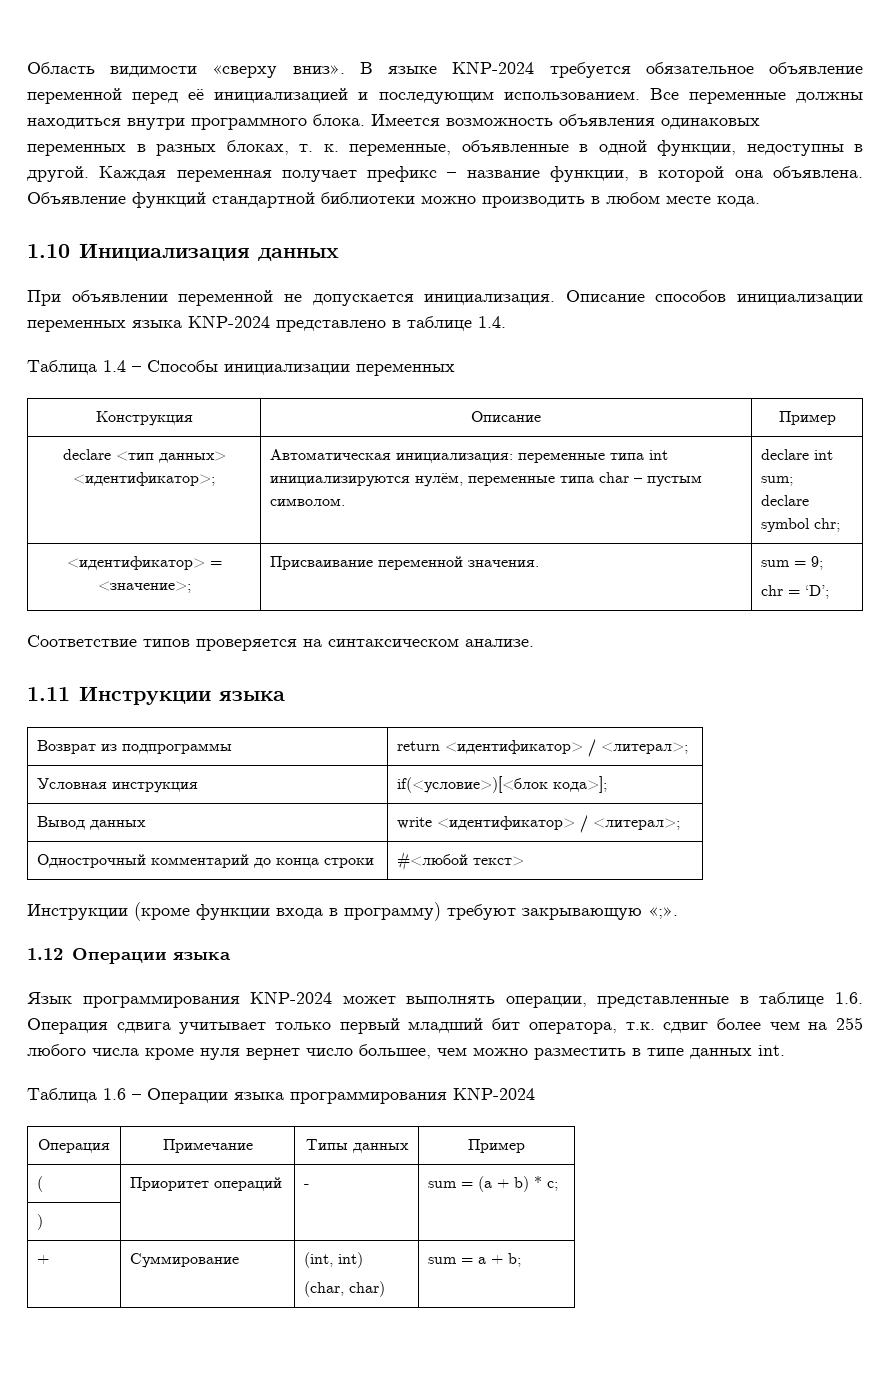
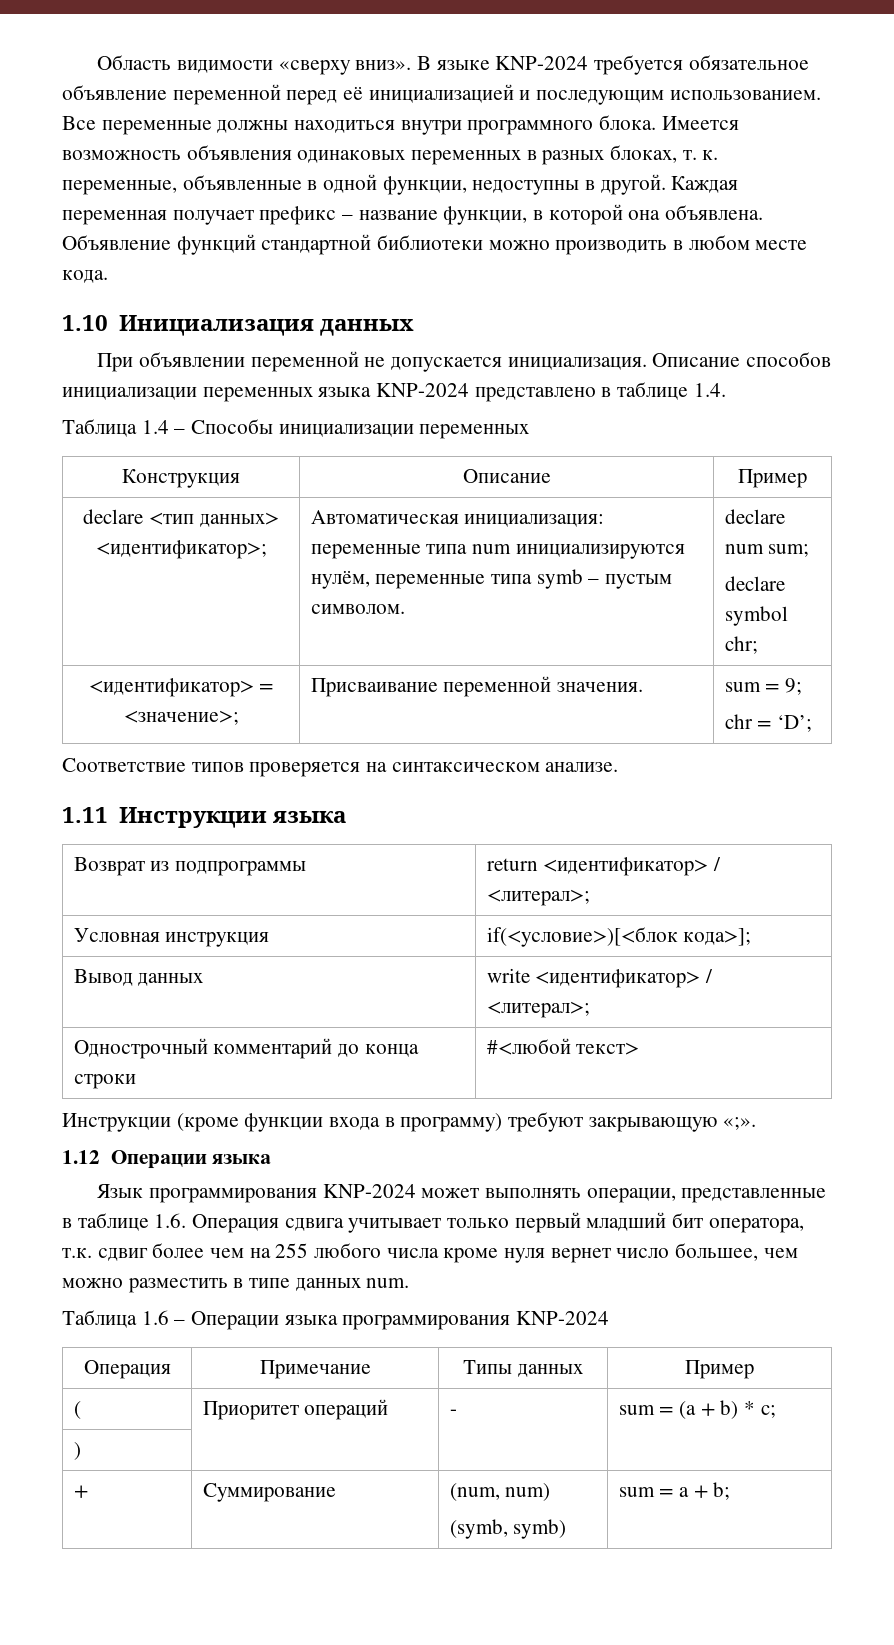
- declare <тип данных> <идентификатор>; | Автоматическая инициализация: переменные типа int инициализируются нулём, переменные типа char – пустым символом. | declare int sum;
+ declare <тип данных> <идентификатор>; | Автоматическая инициализация: переменные типа num инициализируются нулём, переменные типа symb – пустым символом. | declare num sum;
- Язык программирования KNP-2024 может выполнять операции, представленные в таблице 1.6. Операция сдвига учитывает только первый младший бит оператора, т.к. сдвиг более чем на 255 любого числа кроме нуля вернет число большее, чем можно разместить в типе данных int.
+ Язык программирования KNP-2024 может выполнять операции, представленные в таблице 1.6. Операция сдвига учитывает только первый младший бит оператора, т.к. сдвиг более чем на 255 любого числа кроме нуля вернет число большее, чем можно разместить в типе данных num.
- + | Суммирование | (int, int)
- (char, char) | sum = a + b;
+ + | Суммирование | (num, num)
+ (symb, symb) | sum = a + b;

